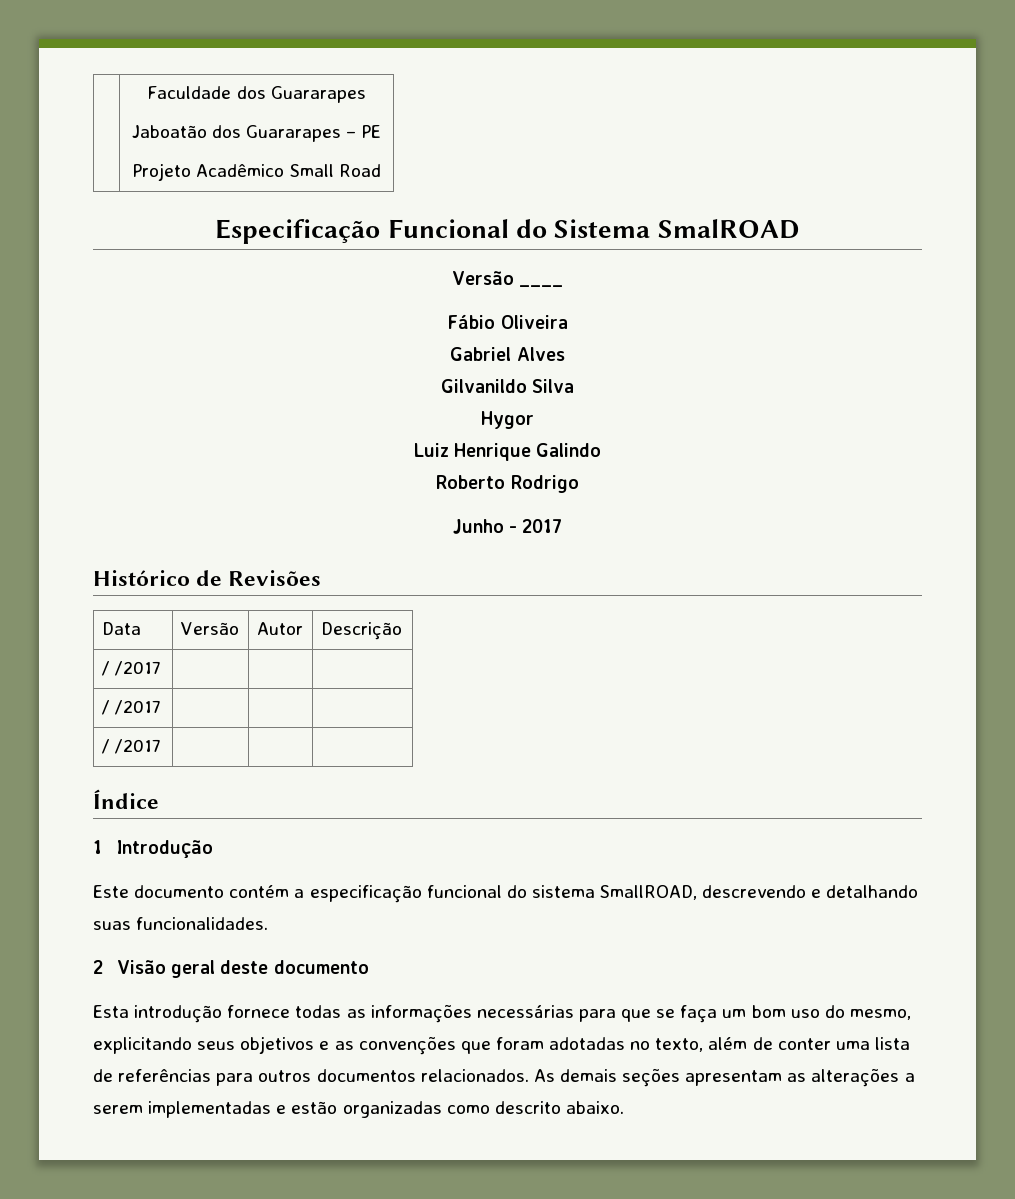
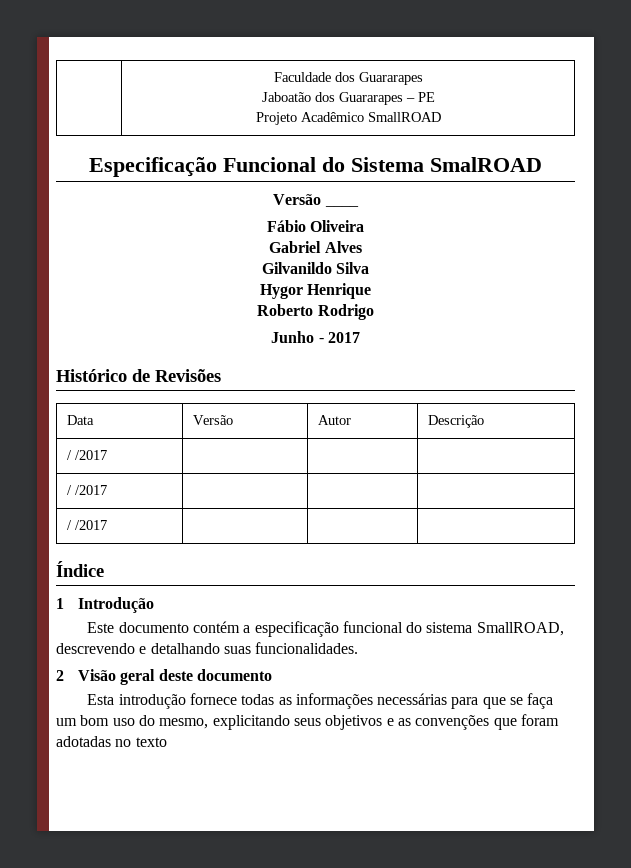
  | Faculdade dos Guararapes
  Jaboatão dos Guararapes – PE
- Projeto Acadêmico Small Road
+ Projeto Acadêmico SmallROAD
- Hygor
- Luiz Henrique Galindo
+ Hygor Henrique
- Esta introdução fornece todas as informações necessárias para que se faça um bom uso do mesmo, explicitando seus objetivos e as convenções que foram adotadas no texto, além de conter uma lista de referências para outros documentos relacionados. As demais seções apresentam as alterações a serem implementadas e estão organizadas como descrito abaixo.
+ Esta introdução fornece todas as informações necessárias para que se faça um bom uso do mesmo, explicitando seus objetivos e as convenções que foram adotadas no texto

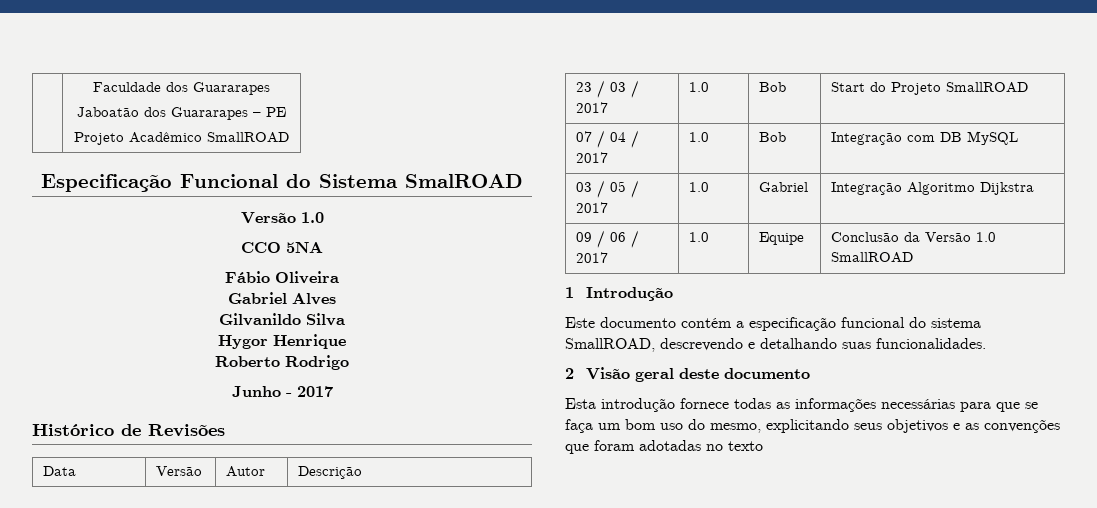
  Especificação Funcional do Sistema SmalROAD
- Versão ____
+ Versão 1.0
+ CCO 5NA
  Data | Versão | Autor | Descrição
- / /2017 | | |
- / /2017 | | |
- / /2017 | | |
- Índice
+ 23 / 03 / 2017 | 1.0 | Bob | Start do Projeto SmallROAD
+ 07 / 04 / 2017 | 1.0 | Bob | Integração com DB MySQL
+ 03 / 05 / 2017 | 1.0 | Gabriel | Integração Algoritmo Dijkstra
+ 09 / 06 / 2017 | 1.0 | Equipe | Conclusão da Versão 1.0 SmallROAD

